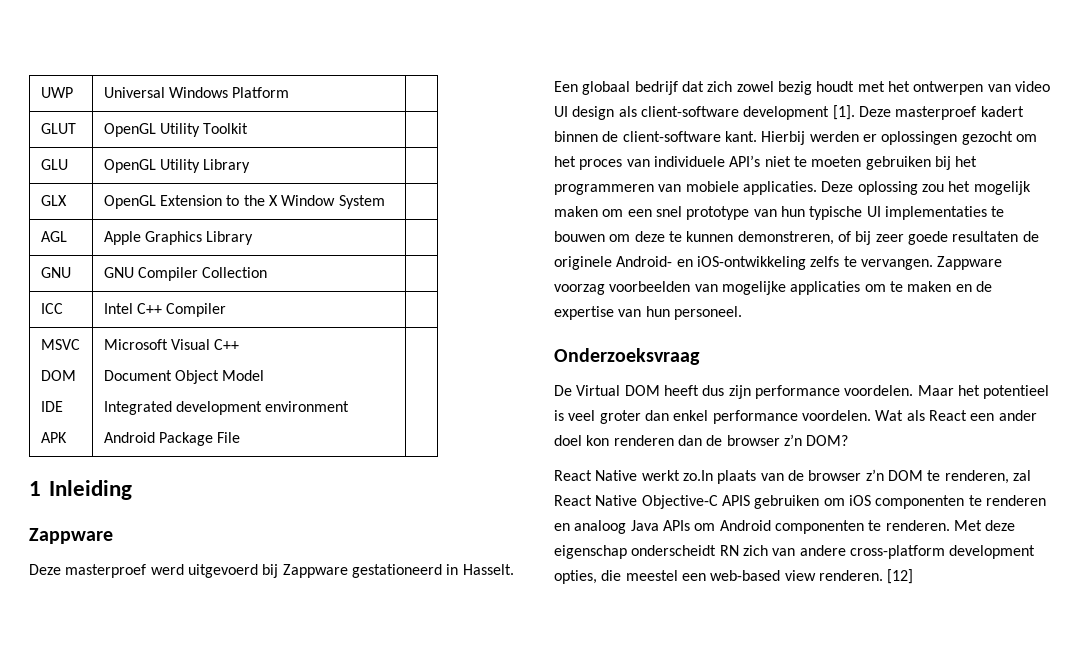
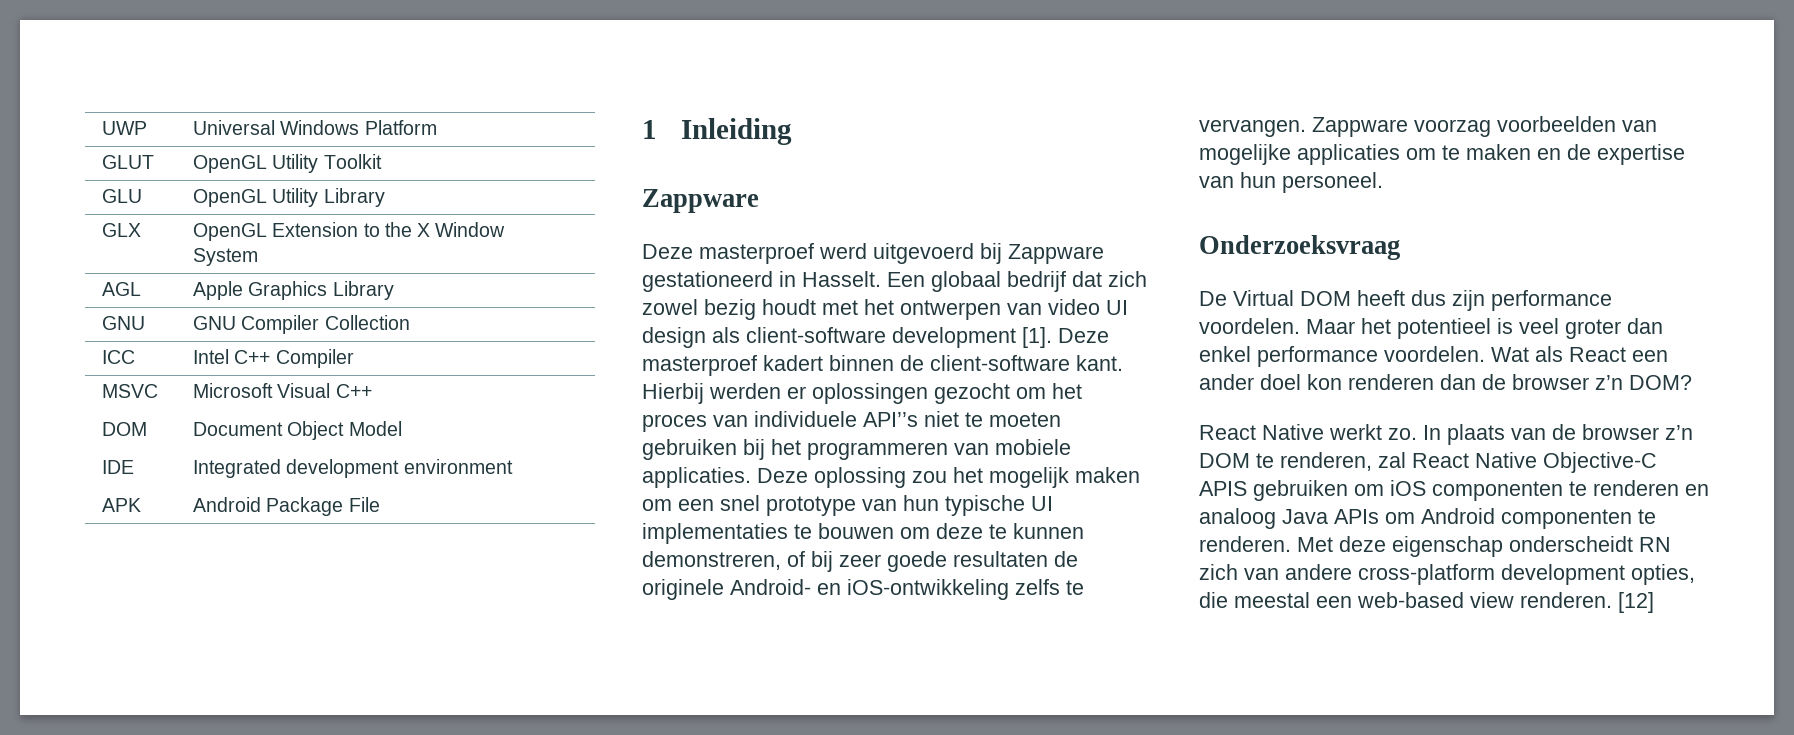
- Hierbij werden er oplossingen gezocht om het proces van individuele API’s niet te moeten gebruiken bij het programmeren van mobiele applicaties.
+ Hierbij werden er oplossingen gezocht om het proces van individuele API’’s niet te moeten gebruiken bij het programmeren van mobiele applicaties.
- React Native werkt zo.In plaats van de browser z’n DOM te renderen, zal React Native Objective-C APIS gebruiken om iOS componenten te renderen en analoog Java APIs om Android componenten te renderen.
+ React Native werkt zo. In plaats van de browser z’n DOM te renderen, zal React Native Objective-C APIS gebruiken om iOS componenten te renderen en analoog Java APIs om Android componenten te renderen.
- Met deze eigenschap onderscheidt RN zich van andere cross-platform development opties, die meestel een web-based view renderen.
+ Met deze eigenschap onderscheidt RN zich van andere cross-platform development opties, die meestal een web-based view renderen.

